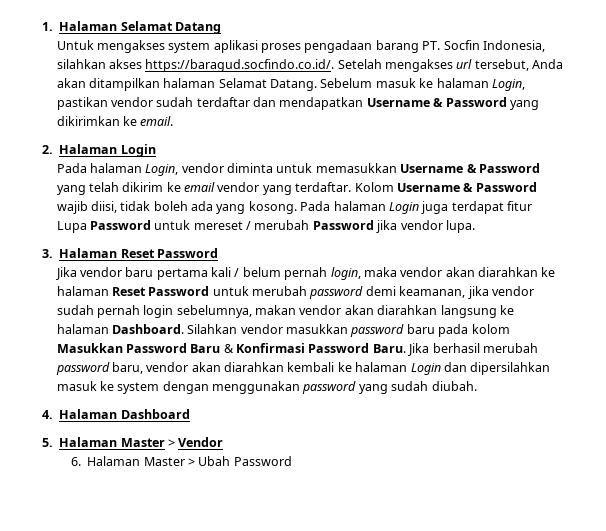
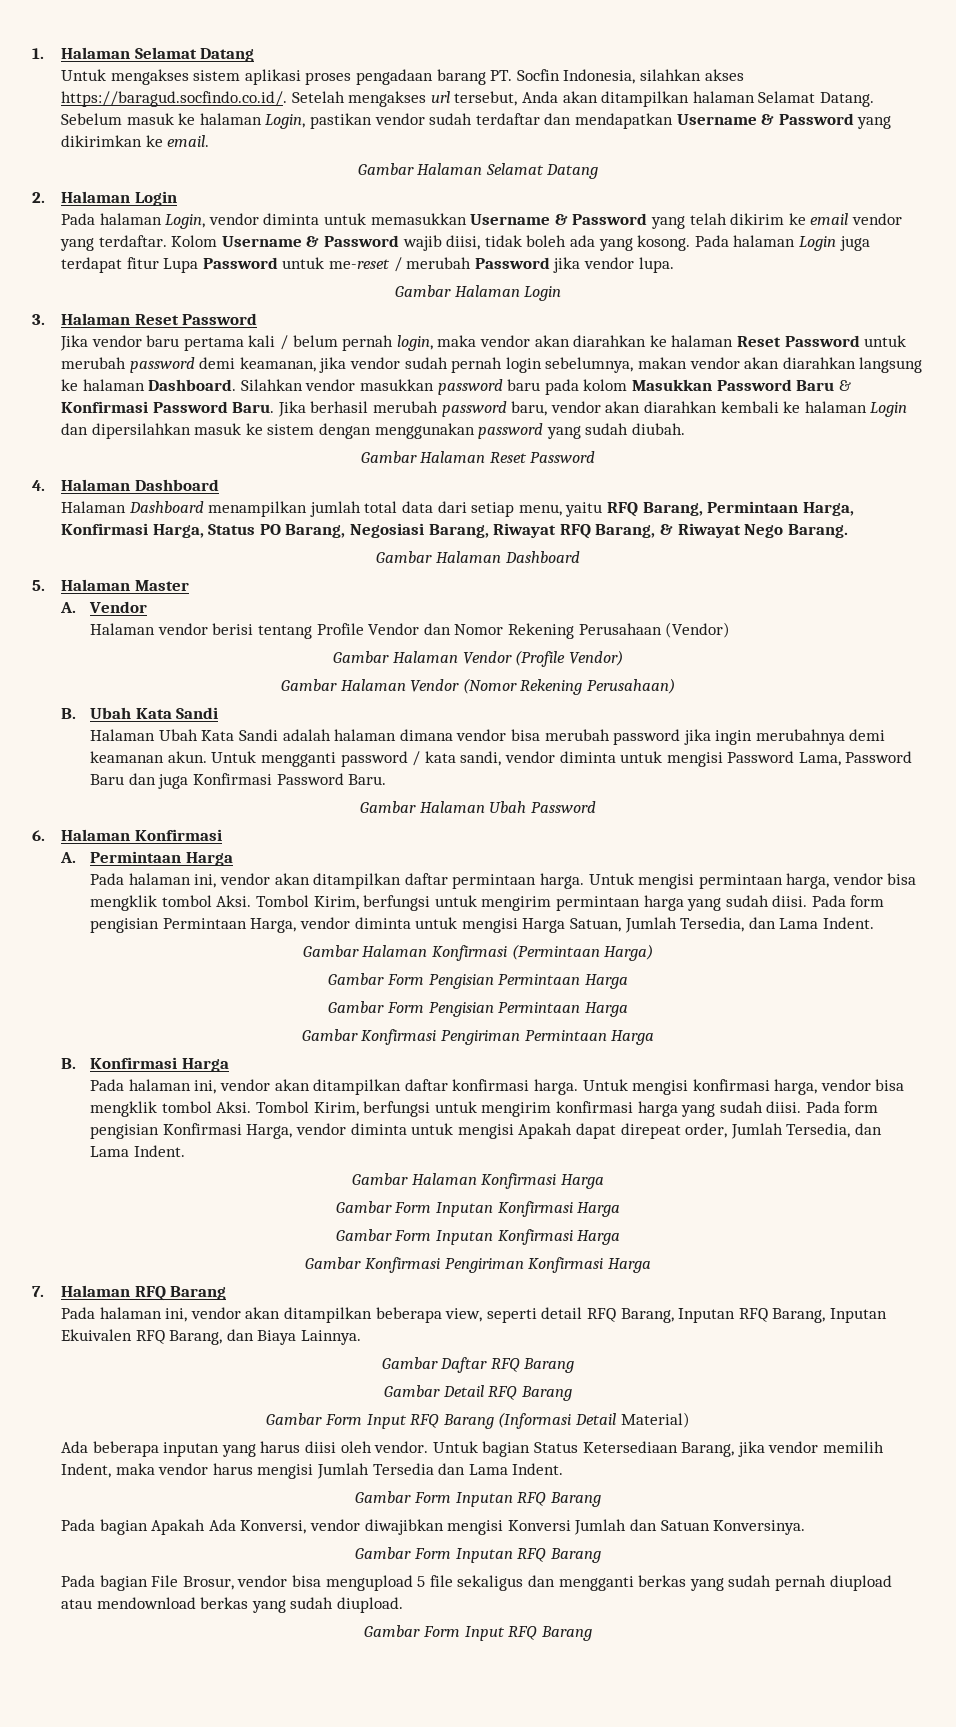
- Untuk mengakses system aplikasi proses pengadaan barang PT. Socfin Indonesia, silahkan akses https://baragud.socfindo.co.id/. Setelah mengakses url tersebut, Anda akan ditampilkan halaman Selamat Datang.
+ Untuk mengakses sistem aplikasi proses pengadaan barang PT. Socfin Indonesia, silahkan akses https://baragud.socfindo.co.id/. Setelah mengakses url tersebut, Anda akan ditampilkan halaman Selamat Datang.
+ Gambar Halaman Selamat Datang
- Pada halaman Login juga terdapat fitur Lupa Password untuk mereset / merubah Password jika vendor lupa.
+ Pada halaman Login juga terdapat fitur Lupa Password untuk me-reset / merubah Password jika vendor lupa.
+ Gambar Halaman Login
- Jika berhasil merubah password baru, vendor akan diarahkan kembali ke halaman Login dan dipersilahkan masuk ke system dengan menggunakan password yang sudah diubah.
+ Jika berhasil merubah password baru, vendor akan diarahkan kembali ke halaman Login dan dipersilahkan masuk ke sistem dengan menggunakan password yang sudah diubah.
+ Gambar Halaman Reset Password
+ Halaman Dashboard menampilkan jumlah total data dari setiap menu, yaitu RFQ Barang, Permintaan Harga, Konfirmasi Harga, Status PO Barang, Negosiasi Barang, Riwayat RFQ Barang, & Riwayat Nego Barang.
+ Gambar Halaman Dashboard
- 5. Halaman Master > Vendor
+ 5. Halaman Master
+ A. Vendor
- 6. Halaman Master > Ubah Password
+ Halaman vendor berisi tentang Profile Vendor dan Nomor Rekening Perusahaan (Vendor)
+ Gambar Halaman Vendor (Profile Vendor)
+ Gambar Halaman Vendor (Nomor Rekening Perusahaan)
+ B. Ubah Kata Sandi
+ Halaman Ubah Kata Sandi adalah halaman dimana vendor bisa merubah password jika ingin merubahnya demi keamanan akun. Untuk mengganti password / kata sandi, vendor diminta untuk mengisi Password Lama, Password Baru dan juga Konfirmasi Password Baru.
+ Gambar Halaman Ubah Password
+ 6. Halaman Konfirmasi
+ A. Permintaan Harga
+ Pada halaman ini, vendor akan ditampilkan daftar permintaan harga. Untuk mengisi permintaan harga, vendor bisa mengklik tombol Aksi. Tombol Kirim, berfungsi untuk mengirim permintaan harga yang sudah diisi. Pada form pengisian Permintaan Harga, vendor diminta untuk mengisi Harga Satuan, Jumlah Tersedia, dan Lama Indent.
+ Gambar Halaman Konfirmasi (Permintaan Harga)
+ Gambar Form Pengisian Permintaan Harga
+ Gambar Form Pengisian Permintaan Harga
+ Gambar Konfirmasi Pengiriman Permintaan Harga
+ B. Konfirmasi Harga
+ Pada halaman ini, vendor akan ditampilkan daftar konfirmasi harga. Untuk mengisi konfirmasi harga, vendor bisa mengklik tombol Aksi. Tombol Kirim, berfungsi untuk mengirim konfirmasi harga yang sudah diisi. Pada form pengisian Konfirmasi Harga, vendor diminta untuk mengisi Apakah dapat direpeat order, Jumlah Tersedia, dan Lama Indent.
+ Gambar Halaman Konfirmasi Harga
+ Gambar Form Inputan Konfirmasi Harga
+ Gambar Form Inputan Konfirmasi Harga
+ Gambar Konfirmasi Pengiriman Konfirmasi Harga
+ 7. Halaman RFQ Barang
+ Pada halaman ini, vendor akan ditampilkan beberapa view, seperti detail RFQ Barang, Inputan RFQ Barang, Inputan Ekuivalen RFQ Barang, dan Biaya Lainnya.
+ Gambar Daftar RFQ Barang
+ Gambar Detail RFQ Barang
+ Gambar Form Input RFQ Barang (Informasi Detail Material)
+ Ada beberapa inputan yang harus diisi oleh vendor. Untuk bagian Status Ketersediaan Barang, jika vendor memilih Indent, maka vendor harus mengisi Jumlah Tersedia dan Lama Indent.
+ Gambar Form Inputan RFQ Barang
+ Pada bagian Apakah Ada Konversi, vendor diwajibkan mengisi Konversi Jumlah dan Satuan Konversinya.
+ Gambar Form Inputan RFQ Barang
+ Pada bagian File Brosur, vendor bisa mengupload 5 file sekaligus dan mengganti berkas yang sudah pernah diupload atau mendownload berkas yang sudah diupload.
+ Gambar Form Input RFQ Barang

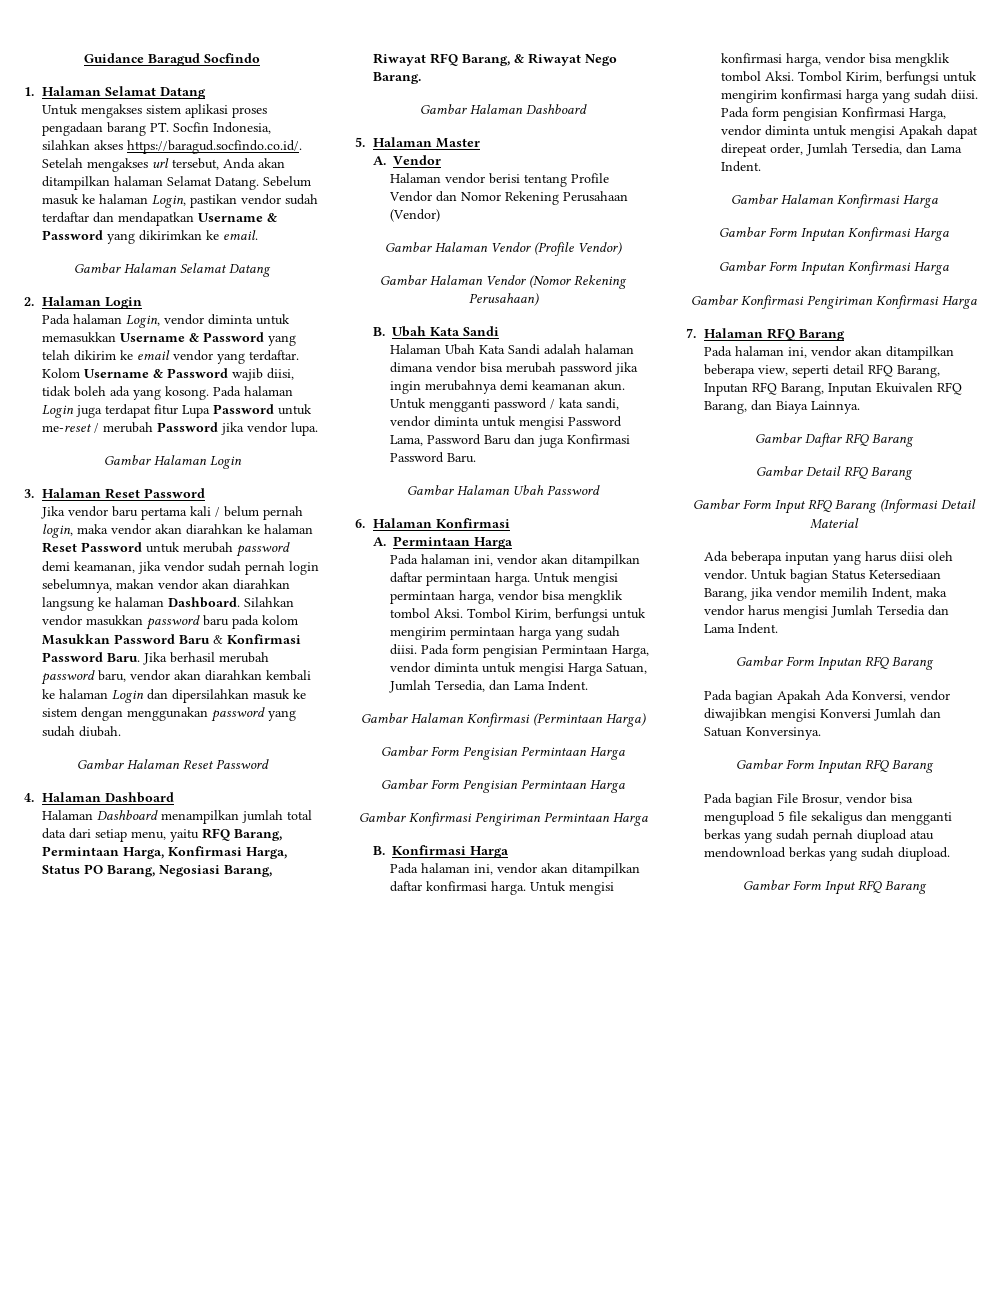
+ Guidance Baragud Socfindo
- Gambar Form Input RFQ Barang (Informasi Detail Material)
+ Gambar Form Input RFQ Barang (Informasi Detail Material

